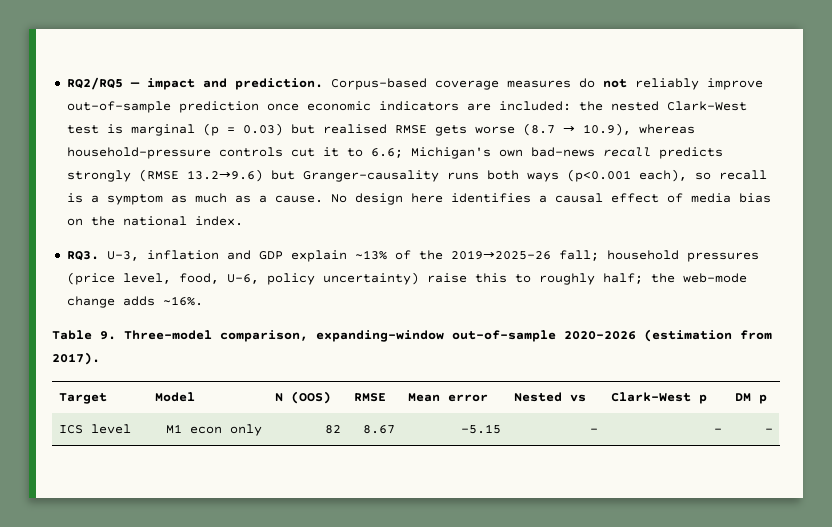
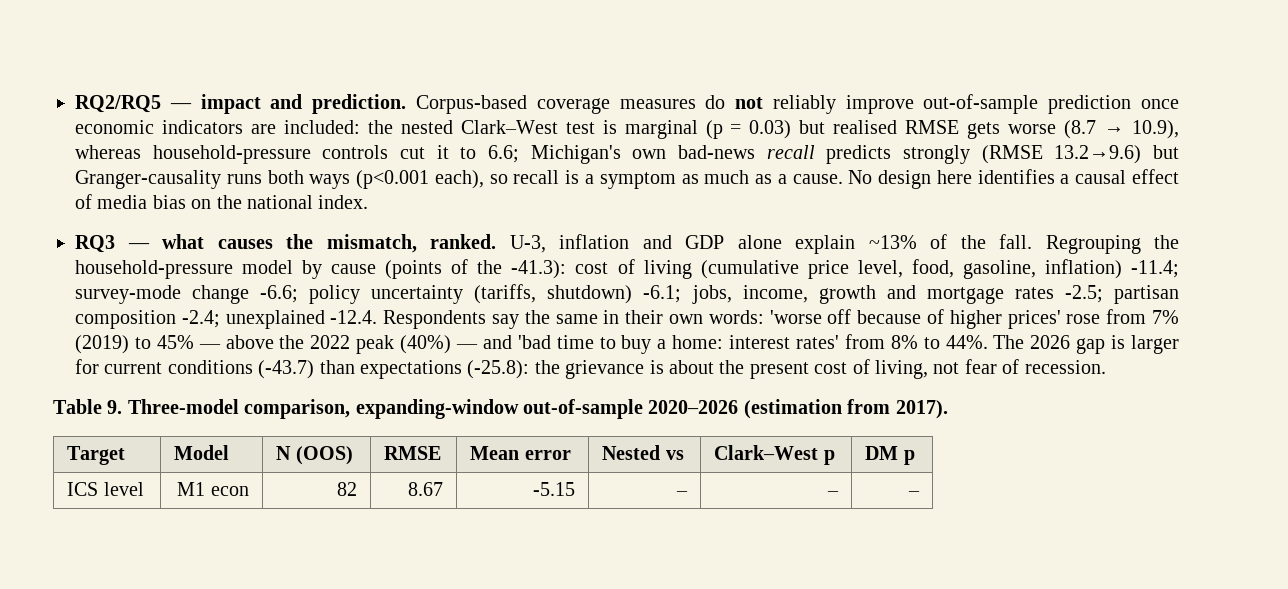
- RQ3. U-3, inflation and GDP explain ~13% of the 2019→2025–26 fall; household pressures (price level, food, U-6, policy uncertainty) raise this to roughly half; the web-mode change adds ~16%.
+ RQ3 — what causes the mismatch, ranked. U-3, inflation and GDP alone explain ~13% of the fall. Regrouping the household-pressure model by cause (points of the -41.3): cost of living (cumulative price level, food, gasoline, inflation) -11.4; survey-mode change -6.6; policy uncertainty (tariffs, shutdown) -6.1; jobs, income, growth and mortgage rates -2.5; partisan composition -2.4; unexplained -12.4. Respondents say the same in their own words: 'worse off because of higher prices' rose from 7% (2019) to 45% — above the 2022 peak (40%) — and 'bad time to buy a home: interest rates' from 8% to 44%. The 2026 gap is larger for current conditions (-43.7) than expectations (-25.8): the grievance is about the present cost of living, not fear of recession.
- ICS level | M1 econ only | 82 | 8.67 | -5.15 | – | – | –
+ ICS level | M1 econ | 82 | 8.67 | -5.15 | – | – | –

